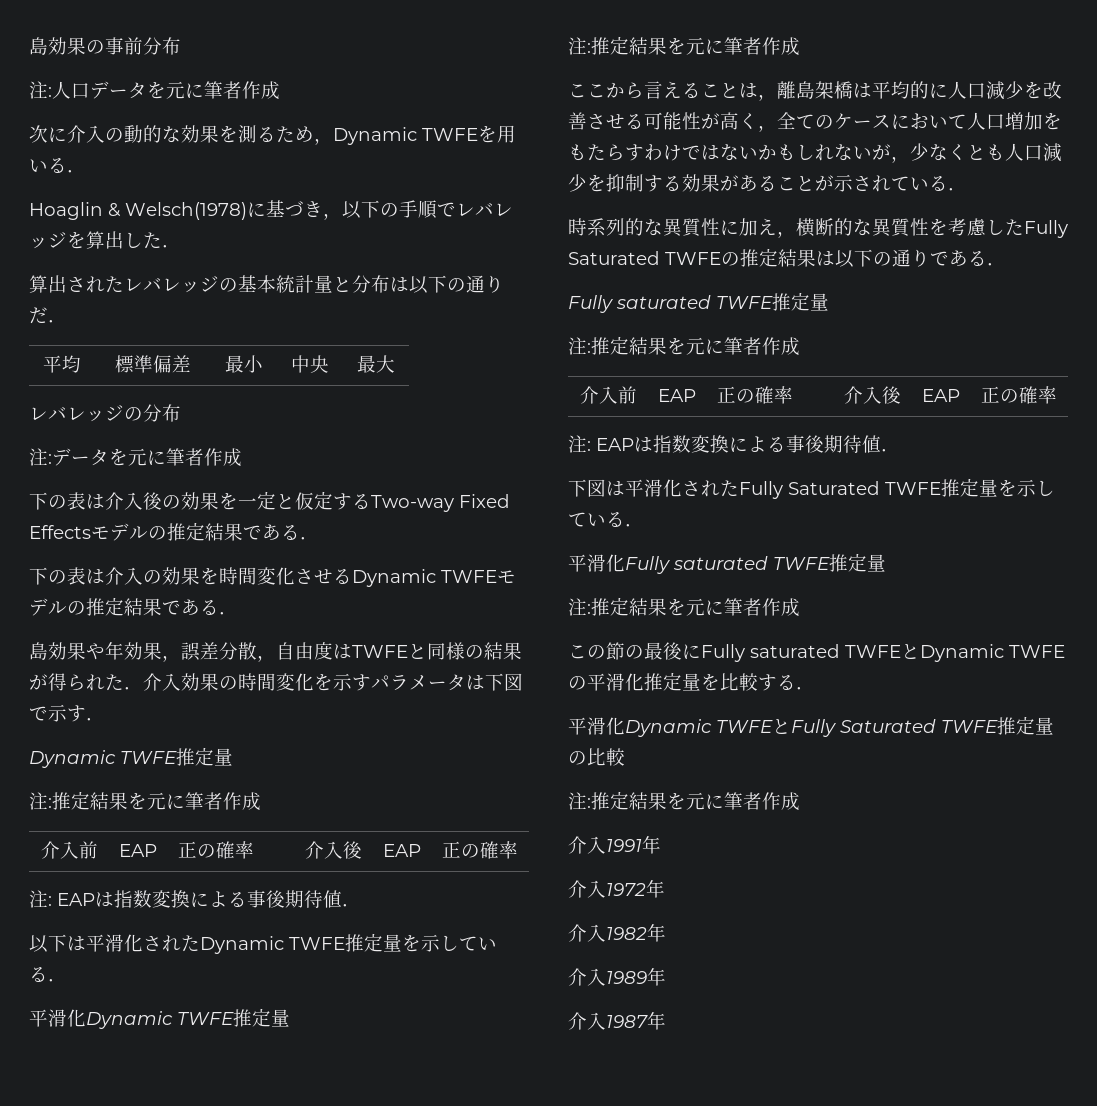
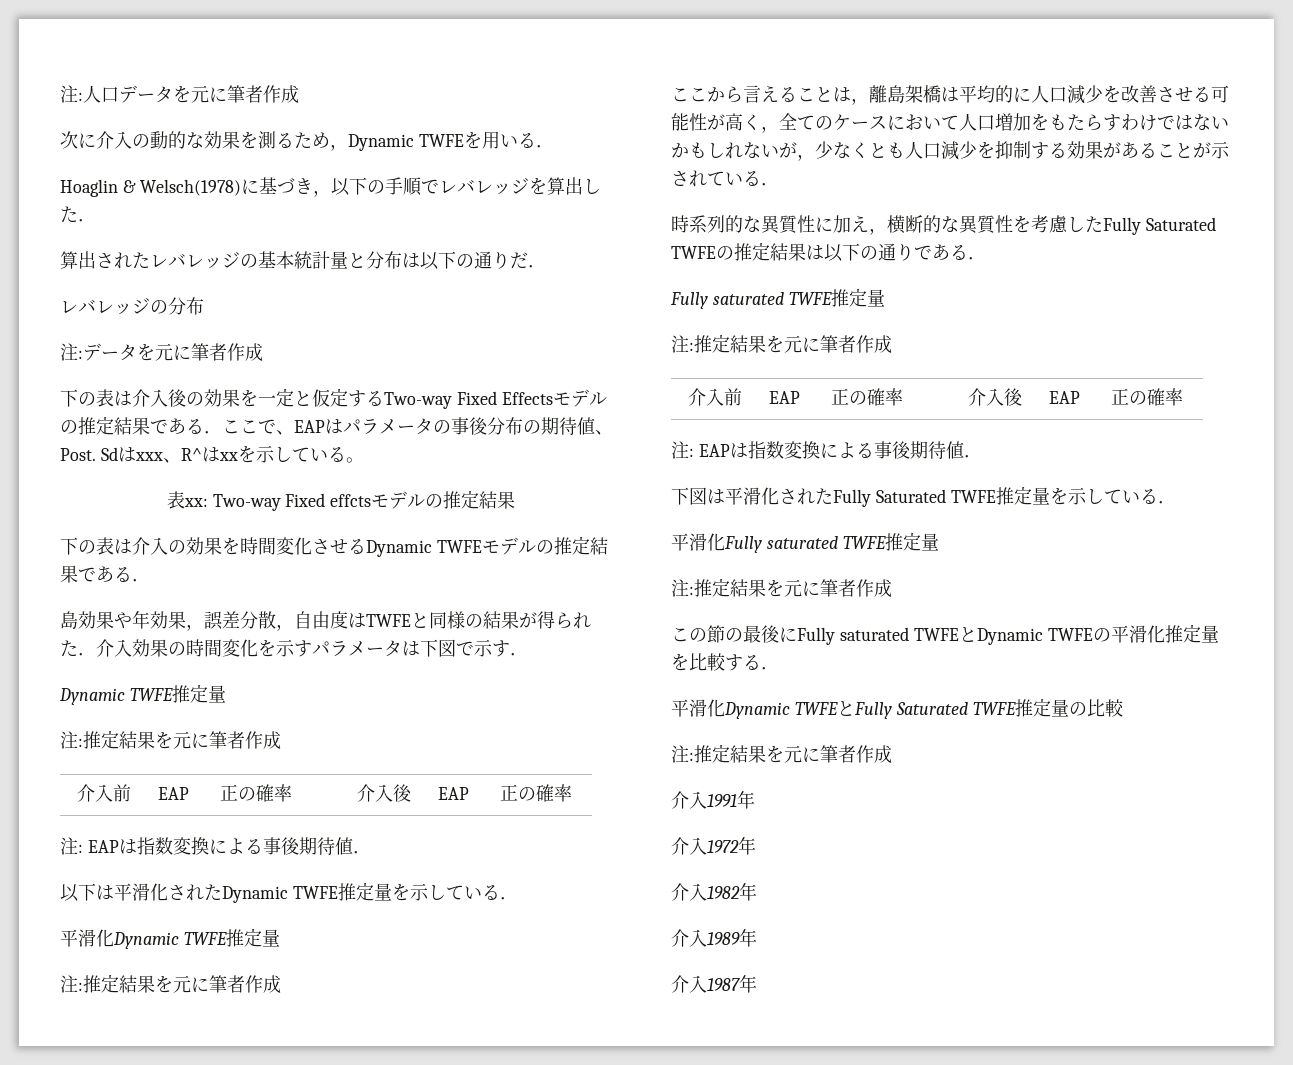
- 島効果の事前分布
- 平均 | 標準偏差 | 最小 | 中央 | 最大
- 下の表は介入後の効果を一定と仮定するTwo-way Fixed Effectsモデルの推定結果である．
+ 下の表は介入後の効果を一定と仮定するTwo-way Fixed Effectsモデルの推定結果である．ここで、EAPはパラメータの事後分布の期待値、Post. Sdはxxx、R^はxxを示している。
+ 表xx: Two-way Fixed effctsモデルの推定結果

